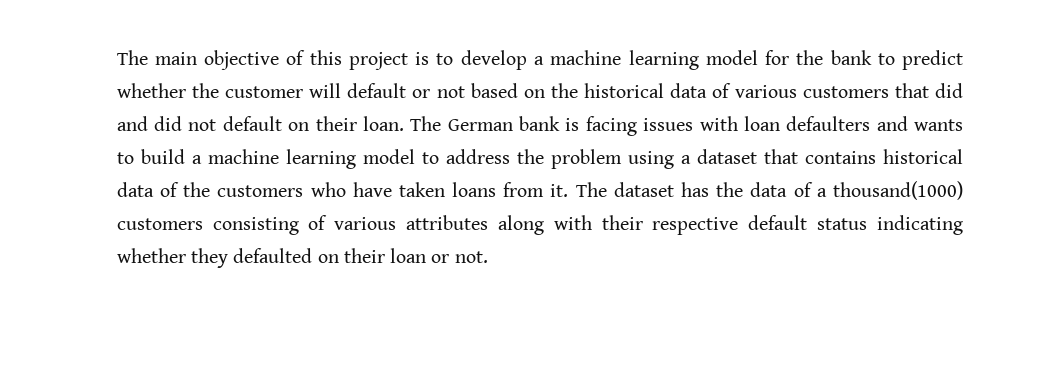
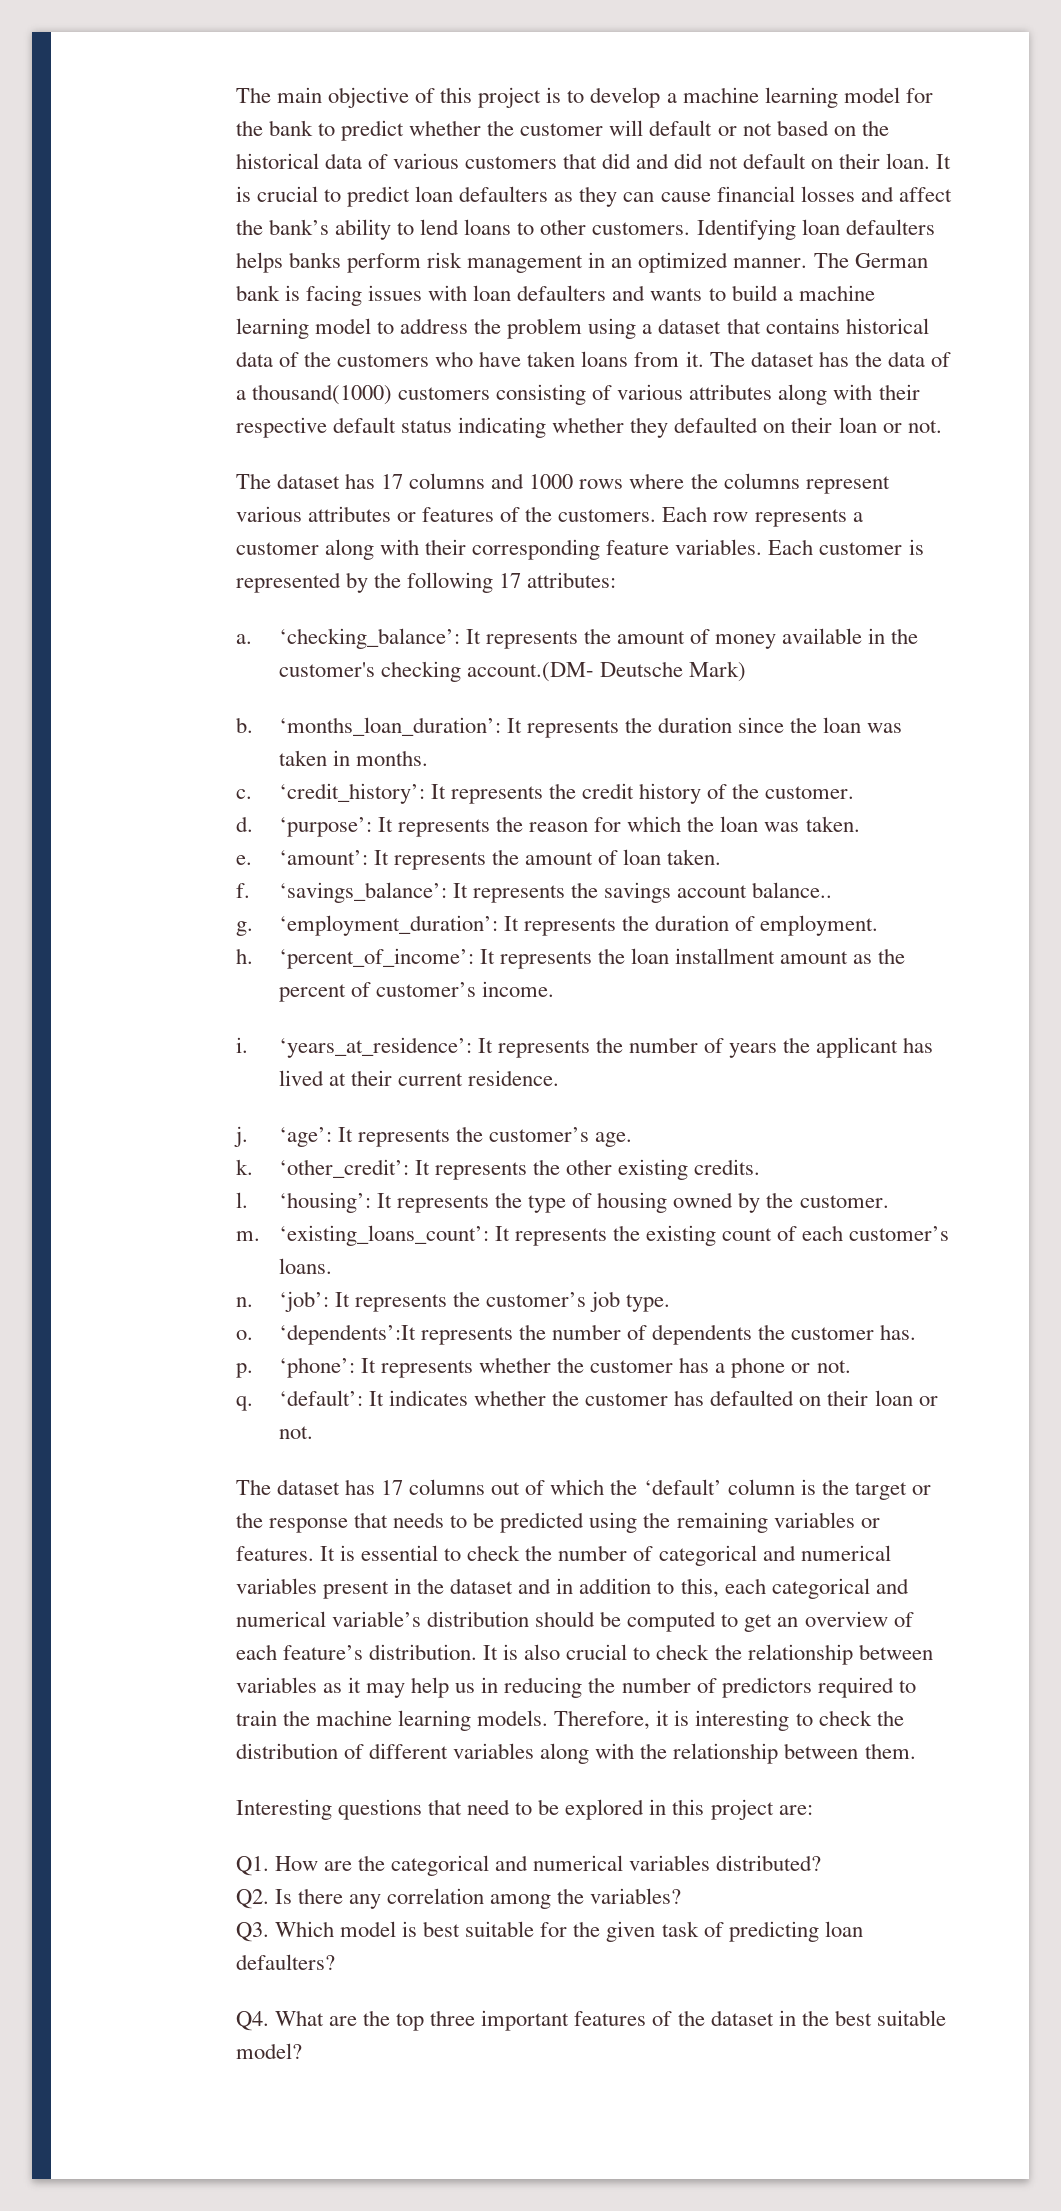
+ It is crucial to predict loan defaulters as they can cause financial losses and affect the bank’s ability to lend loans to other customers. Identifying loan defaulters helps banks perform risk management in an optimized manner.
+ The dataset has 17 columns and 1000 rows where the columns represent various attributes or features of the customers. Each row represents a customer along with their corresponding feature variables. Each customer is represented by the following 17 attributes:
+ a. ‘checking_balance’: It represents the amount of money available in the customer's checking account.(DM- Deutsche Mark)
+ b. ‘months_loan_duration’: It represents the duration since the loan was taken in months.
+ c. ‘credit_history’: It represents the credit history of the customer.
+ d. ‘purpose’: It represents the reason for which the loan was taken.
+ e. ‘amount’: It represents the amount of loan taken.
+ f. ‘savings_balance’: It represents the savings account balance..
+ g. ‘employment_duration’: It represents the duration of employment.
+ h. ‘percent_of_income’: It represents the loan installment amount as the percent of customer’s income.
+ i. ‘years_at_residence’: It represents the number of years the applicant has lived at their current residence.
+ j. ‘age’: It represents the customer’s age.
+ k. ‘other_credit’: It represents the other existing credits.
+ l. ‘housing’: It represents the type of housing owned by the customer.
+ m. ‘existing_loans_count’: It represents the existing count of each customer’s loans.
+ n. ‘job’: It represents the customer’s job type.
+ o. ‘dependents’:It represents the number of dependents the customer has.
+ p. ‘phone’: It represents whether the customer has a phone or not.
+ q. ‘default’: It indicates whether the customer has defaulted on their loan or not.
+ The dataset has 17 columns out of which the ‘default’ column is the target or the response that needs to be predicted using the remaining variables or features. It is essential to check the number of categorical and numerical variables present in the dataset and in addition to this, each categorical and numerical variable’s distribution should be computed to get an overview of each feature’s distribution. It is also crucial to check the relationship between variables as it may help us in reducing the number of predictors required to train the machine learning models. Therefore, it is interesting to check the distribution of different variables along with the relationship between them.
+ Interesting questions that need to be explored in this project are:
+ Q1. How are the categorical and numerical variables distributed?
+ Q2. Is there any correlation among the variables?
+ Q3. Which model is best suitable for the given task of predicting loan defaulters?
+ Q4. What are the top three important features of the dataset in the best suitable model?

